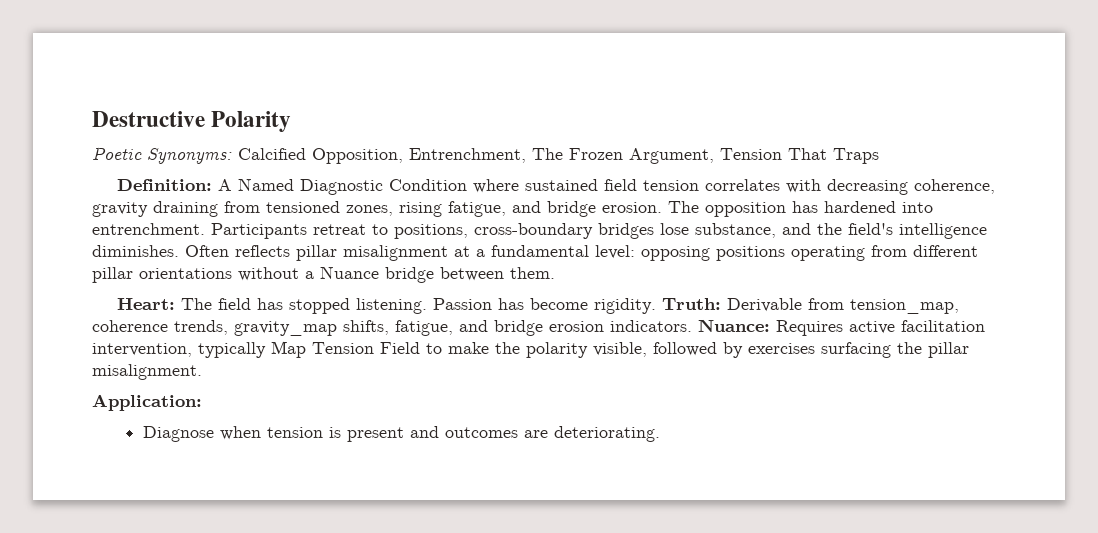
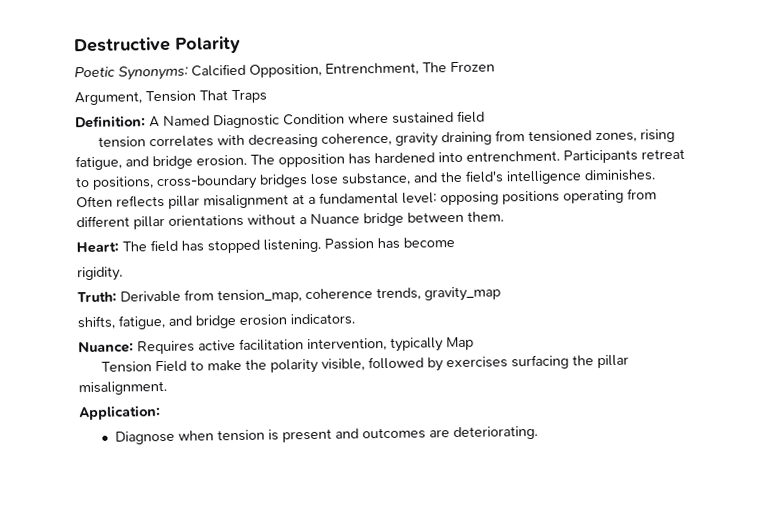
- Poetic Synonyms: Calcified Opposition, Entrenchment, The Frozen Argument, Tension That Traps
+ Poetic Synonyms: Calcified Opposition, Entrenchment, The Frozen
+ Argument, Tension That Traps
- Definition: A Named Diagnostic Condition where sustained field tension correlates with decreasing coherence, gravity draining from tensioned zones, rising fatigue, and bridge erosion.
+ Definition: A Named Diagnostic Condition where sustained field
+ tension correlates with decreasing coherence, gravity draining from tensioned zones, rising fatigue, and bridge erosion.
- Passion has become rigidity. Truth: Derivable from tension_map, coherence trends, gravity_map shifts, fatigue, and bridge erosion indicators. Nuance: Requires active facilitation intervention, typically Map Tension Field to make the polarity visible, followed by exercises surfacing the pillar misalignment.
+ Passion has become
+ rigidity.
+ Truth: Derivable from tension_map, coherence trends, gravity_map
+ shifts, fatigue, and bridge erosion indicators.
+ Nuance: Requires active facilitation intervention, typically Map
+ Tension Field to make the polarity visible, followed by exercises surfacing the pillar misalignment.

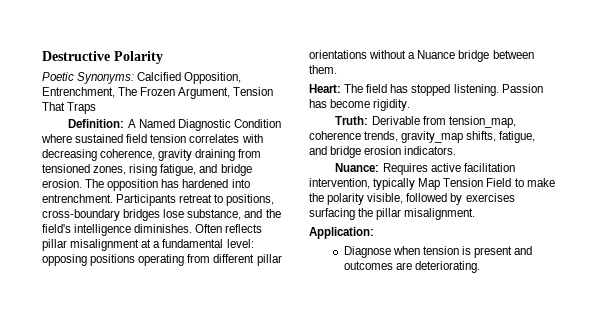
- Poetic Synonyms: Calcified Opposition, Entrenchment, The Frozen
- Argument, Tension That Traps
+ Poetic Synonyms: Calcified Opposition, Entrenchment, The Frozen Argument, Tension That Traps
- Definition: A Named Diagnostic Condition where sustained field
- tension correlates with decreasing coherence, gravity draining from tensioned zones, rising fatigue, and bridge erosion.
+ Definition: A Named Diagnostic Condition where sustained field tension correlates with decreasing coherence, gravity draining from tensioned zones, rising fatigue, and bridge erosion.
- Passion has become
- rigidity.
+ Passion has become rigidity.
- Truth: Derivable from tension_map, coherence trends, gravity_map
- shifts, fatigue, and bridge erosion indicators.
+ Truth: Derivable from tension_map, coherence trends, gravity_map shifts, fatigue, and bridge erosion indicators.
- Nuance: Requires active facilitation intervention, typically Map
- Tension Field to make the polarity visible, followed by exercises surfacing the pillar misalignment.
+ Nuance: Requires active facilitation intervention, typically Map Tension Field to make the polarity visible, followed by exercises surfacing the pillar misalignment.

